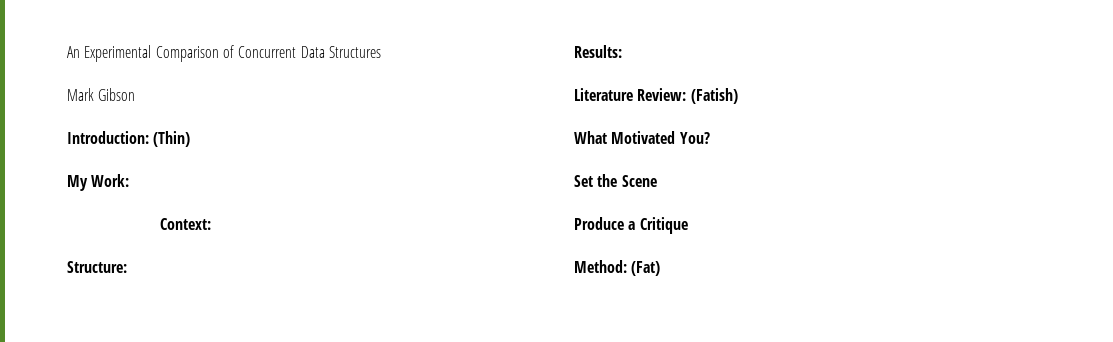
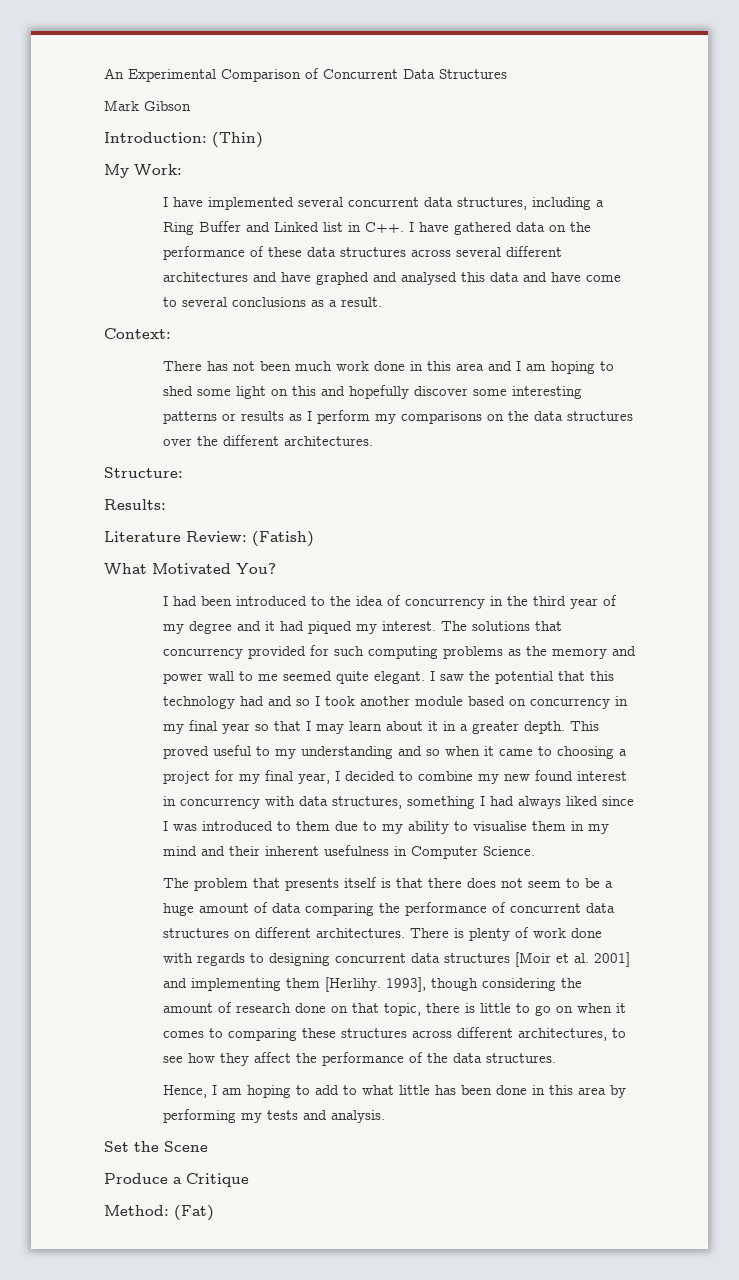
+ I have implemented several concurrent data structures, including a Ring Buffer and Linked list in C++. I have gathered data on the performance of these data structures across several different architectures and have graphed and analysed this data and have come to several conclusions as a result.
  Context:
+ There has not been much work done in this area and I am hoping to shed some light on this and hopefully discover some interesting patterns or results as I perform my comparisons on the data structures over the different architectures.
+ I had been introduced to the idea of concurrency in the third year of my degree and it had piqued my interest. The solutions that concurrency provided for such computing problems as the memory and power wall to me seemed quite elegant. I saw the potential that this technology had and so I took another module based on concurrency in my final year so that I may learn about it in a greater depth. This proved useful to my understanding and so when it came to choosing a project for my final year, I decided to combine my new found interest in concurrency with data structures, something I had always liked since I was introduced to them due to my ability to visualise them in my mind and their inherent usefulness in Computer Science.
+ The problem that presents itself is that there does not seem to be a huge amount of data comparing the performance of concurrent data structures on different architectures. There is plenty of work done with regards to designing concurrent data structures [Moir et al. 2001] and implementing them [Herlihy. 1993], though considering the amount of research done on that topic, there is little to go on when it comes to comparing these structures across different architectures, to see how they affect the performance of the data structures.
+ Hence, I am hoping to add to what little has been done in this area by performing my tests and analysis.

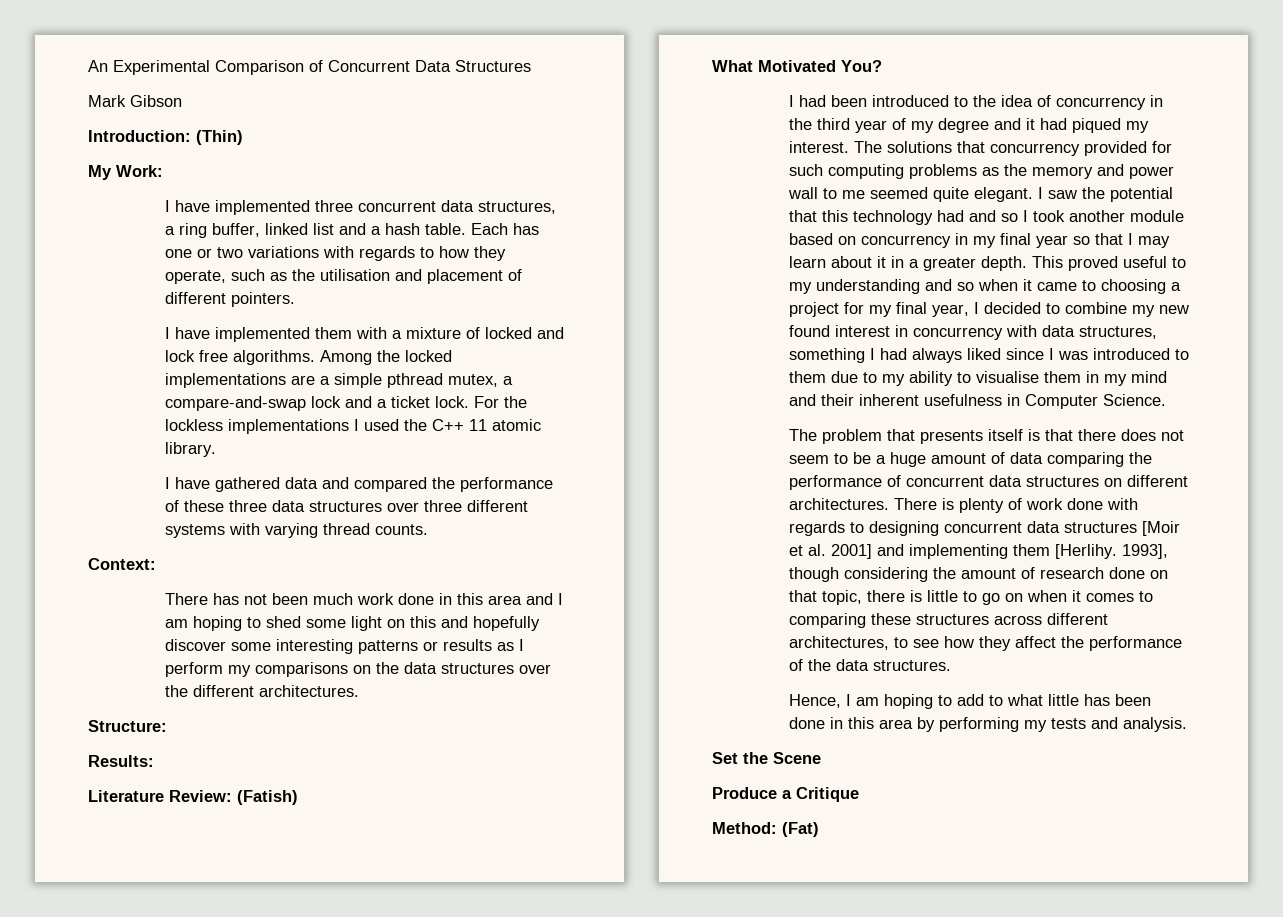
- I have implemented several concurrent data structures, including a Ring Buffer and Linked list in C++. I have gathered data on the performance of these data structures across several different architectures and have graphed and analysed this data and have come to several conclusions as a result.
+ I have implemented three concurrent data structures, a ring buffer, linked list and a hash table. Each has one or two variations with regards to how they operate, such as the utilisation and placement of different pointers.
+ I have implemented them with a mixture of locked and lock free algorithms. Among the locked implementations are a simple pthread mutex, a compare-and-swap lock and a ticket lock. For the lockless implementations I used the C++ 11 atomic library.
+ I have gathered data and compared the performance of these three data structures over three different systems with varying thread counts.

